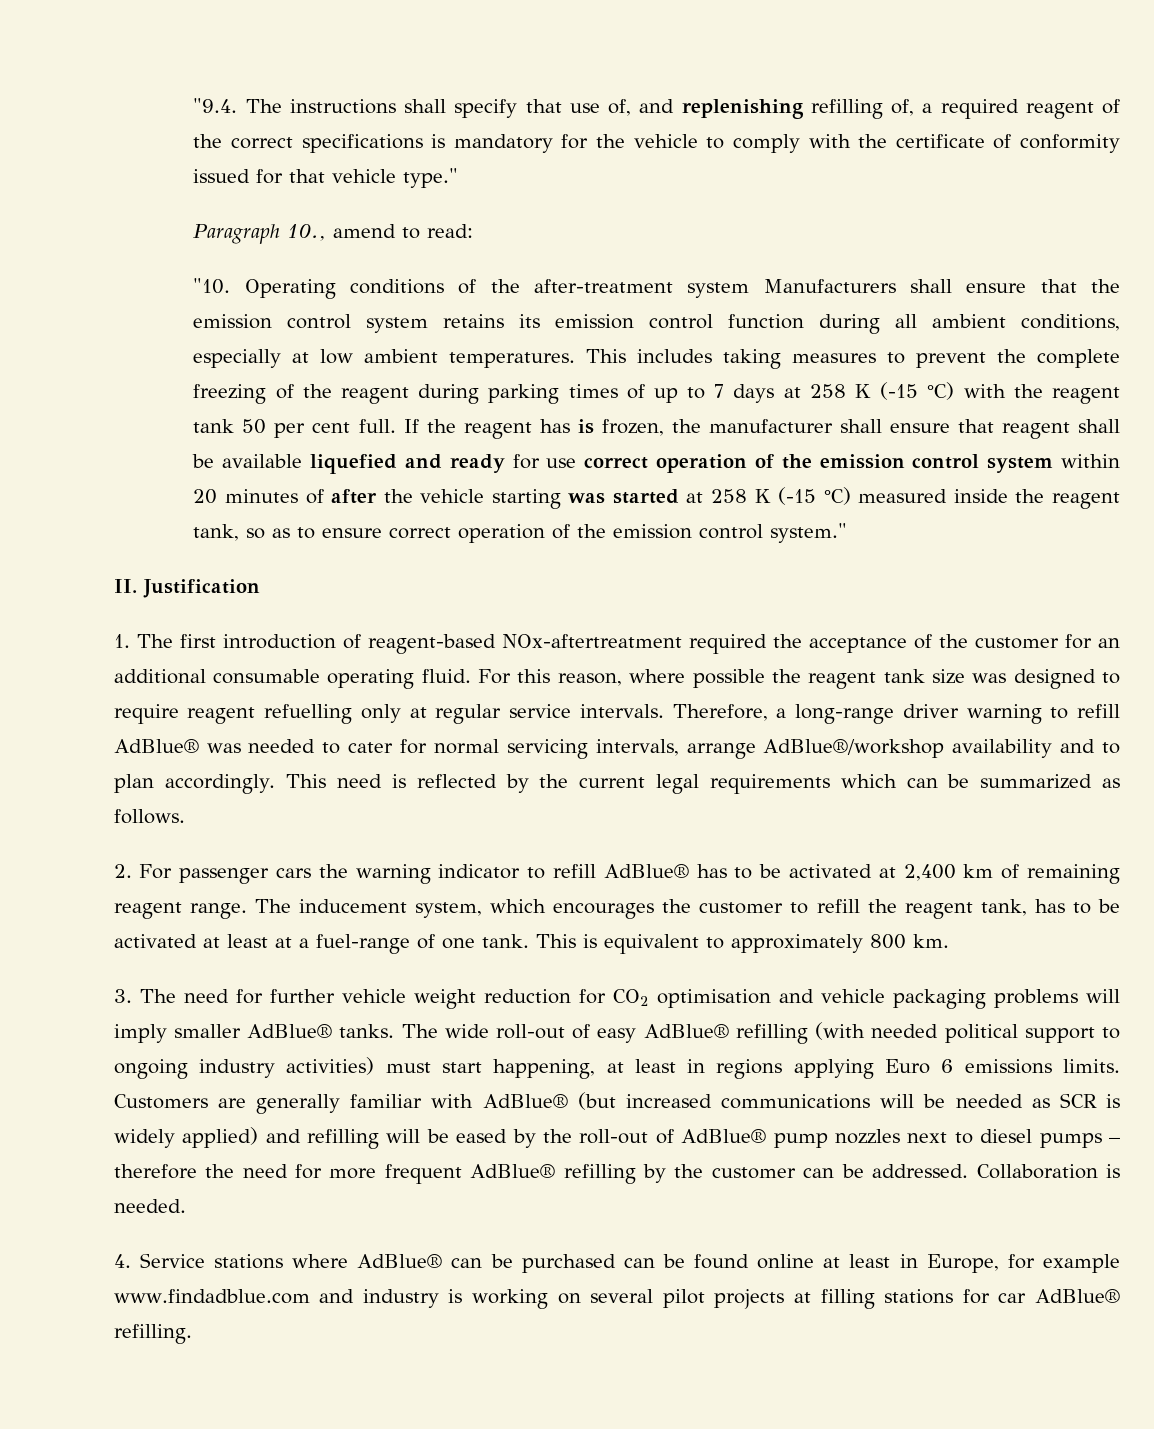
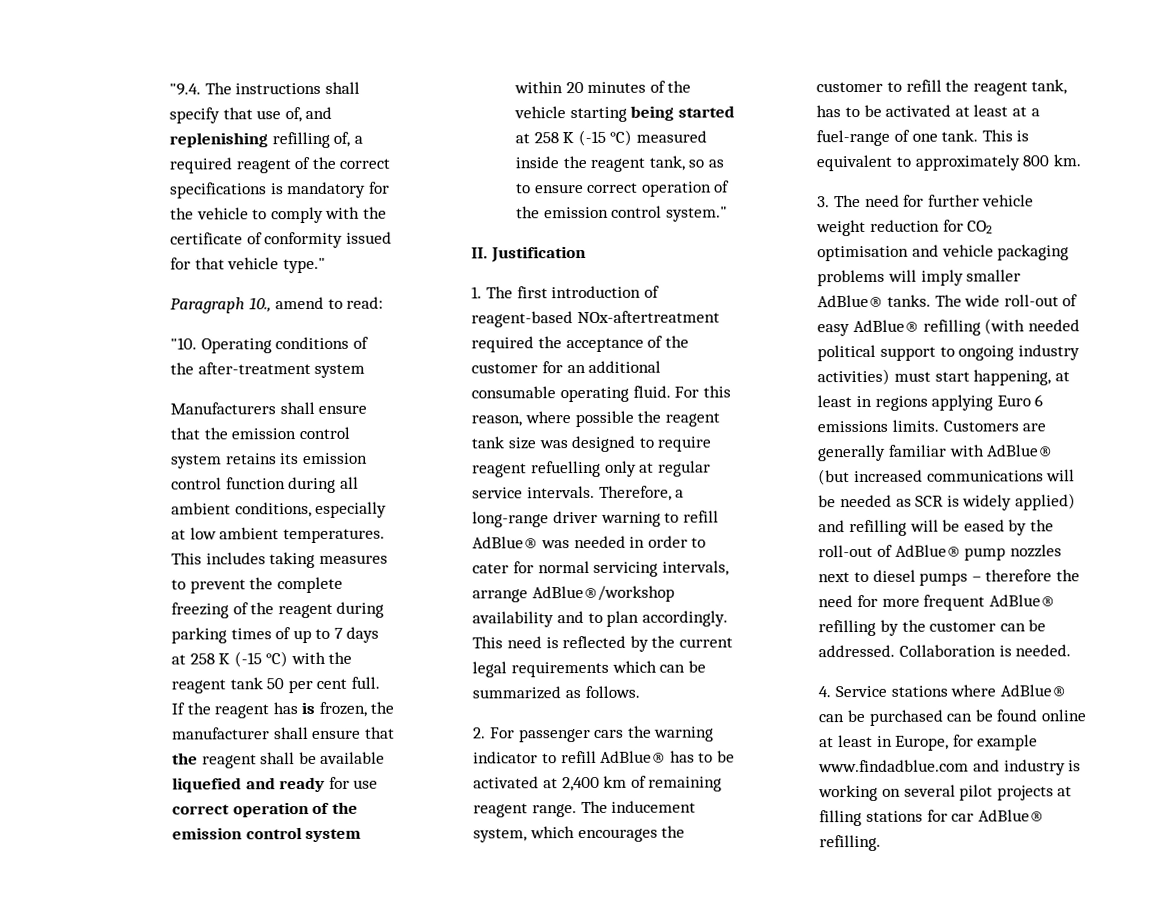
- "10. Operating conditions of the after-treatment system Manufacturers shall ensure that the emission control system retains its emission control function during all ambient conditions, especially at low ambient temperatures.
+ "10. Operating conditions of the after-treatment system
+ Manufacturers shall ensure that the emission control system retains its emission control function during all ambient conditions, especially at low ambient temperatures.
- If the reagent has is frozen, the manufacturer shall ensure that reagent shall be available liquefied and ready for use correct operation of the emission control system within 20 minutes of after the vehicle starting was started at 258 K (-15 °C) measured inside the reagent tank, so as to ensure correct operation of the emission control system."
+ If the reagent has is frozen, the manufacturer shall ensure that the reagent shall be available liquefied and ready for use correct operation of the emission control system within 20 minutes of the vehicle starting being started at 258 K (-15 °C) measured inside the reagent tank, so as to ensure correct operation of the emission control system."
- Therefore, a long-range driver warning to refill AdBlue® was needed to cater for normal servicing intervals, arrange AdBlue®/workshop availability and to plan accordingly.
+ Therefore, a long-range driver warning to refill AdBlue® was needed in order to cater for normal servicing intervals, arrange AdBlue®/workshop availability and to plan accordingly.

